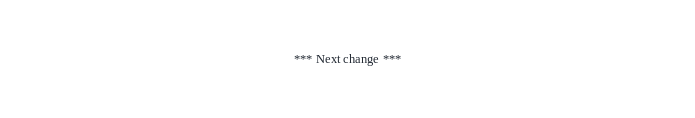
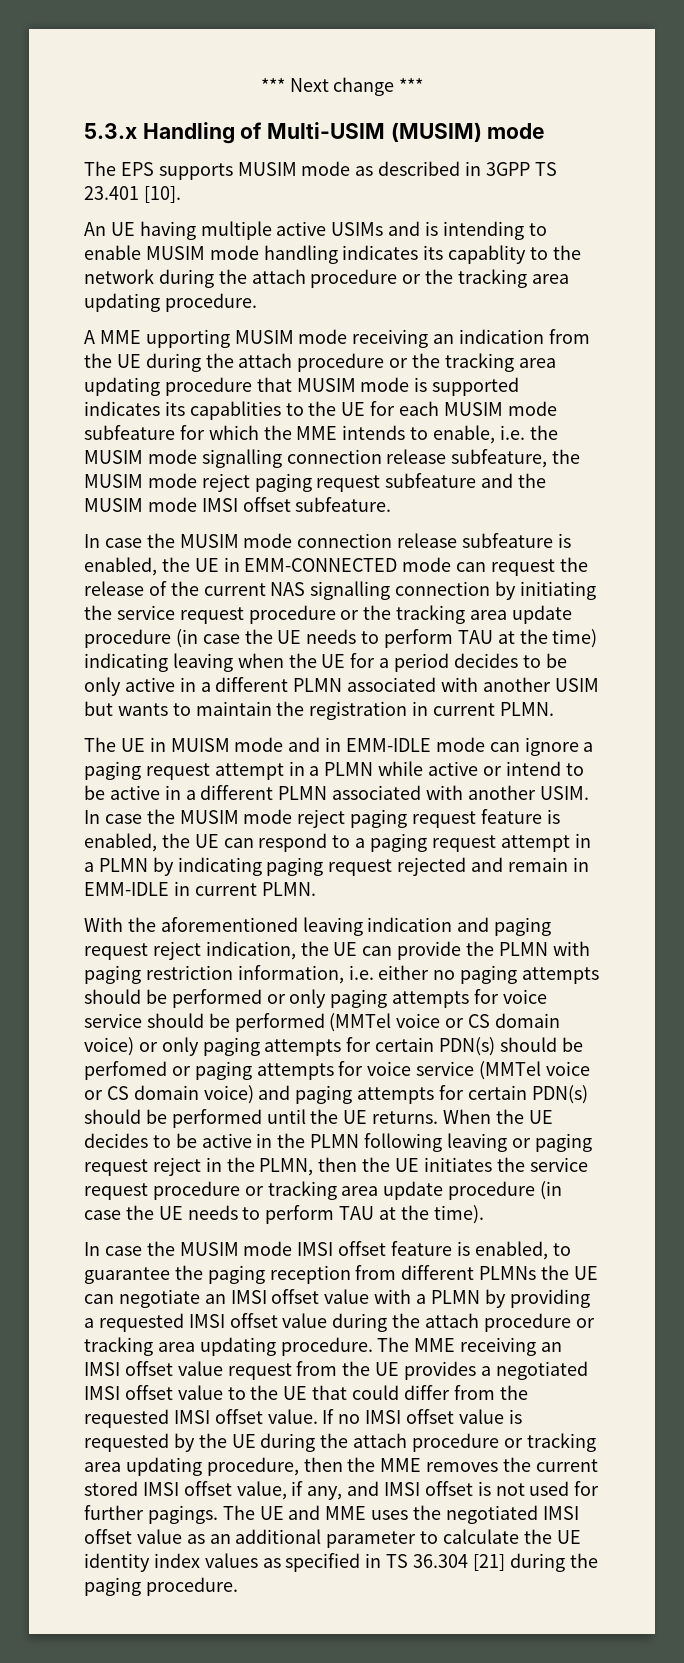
+ 5.3.x Handling of Multi-USIM (MUSIM) mode
+ The EPS supports MUSIM mode as described in 3GPP TS 23.401 [10].
+ An UE having multiple active USIMs and is intending to enable MUSIM mode handling indicates its capablity to the network during the attach procedure or the tracking area updating procedure.
+ A MME upporting MUSIM mode receiving an indication from the UE during the attach procedure or the tracking area updating procedure that MUSIM mode is supported indicates its capablities to the UE for each MUSIM mode subfeature for which the MME intends to enable, i.e. the MUSIM mode signalling connection release subfeature, the MUSIM mode reject paging request subfeature and the MUSIM mode IMSI offset subfeature.
+ In case the MUSIM mode connection release subfeature is enabled, the UE in EMM-CONNECTED mode can request the release of the current NAS signalling connection by initiating the service request procedure or the tracking area update procedure (in case the UE needs to perform TAU at the time) indicating leaving when the UE for a period decides to be only active in a different PLMN associated with another USIM but wants to maintain the registration in current PLMN.
+ The UE in MUISM mode and in EMM-IDLE mode can ignore a paging request attempt in a PLMN while active or intend to be active in a different PLMN associated with another USIM. In case the MUSIM mode reject paging request feature is enabled, the UE can respond to a paging request attempt in a PLMN by indicating paging request rejected and remain in EMM-IDLE in current PLMN.
+ With the aforementioned leaving indication and paging request reject indication, the UE can provide the PLMN with paging restriction information, i.e. either no paging attempts should be performed or only paging attempts for voice service should be performed (MMTel voice or CS domain voice) or only paging attempts for certain PDN(s) should be perfomed or paging attempts for voice service (MMTel voice or CS domain voice) and paging attempts for certain PDN(s) should be performed until the UE returns. When the UE decides to be active in the PLMN following leaving or paging request reject in the PLMN, then the UE initiates the service request procedure or tracking area update procedure (in case the UE needs to perform TAU at the time).
+ In case the MUSIM mode IMSI offset feature is enabled, to guarantee the paging reception from different PLMNs the UE can negotiate an IMSI offset value with a PLMN by providing a requested IMSI offset value during the attach procedure or tracking area updating procedure. The MME receiving an IMSI offset value request from the UE provides a negotiated IMSI offset value to the UE that could differ from the requested IMSI offset value. If no IMSI offset value is requested by the UE during the attach procedure or tracking area updating procedure, then the MME removes the current stored IMSI offset value, if any, and IMSI offset is not used for further pagings. The UE and MME uses the negotiated IMSI offset value as an additional parameter to calculate the UE identity index values as specified in TS 36.304 [21] during the paging procedure.

